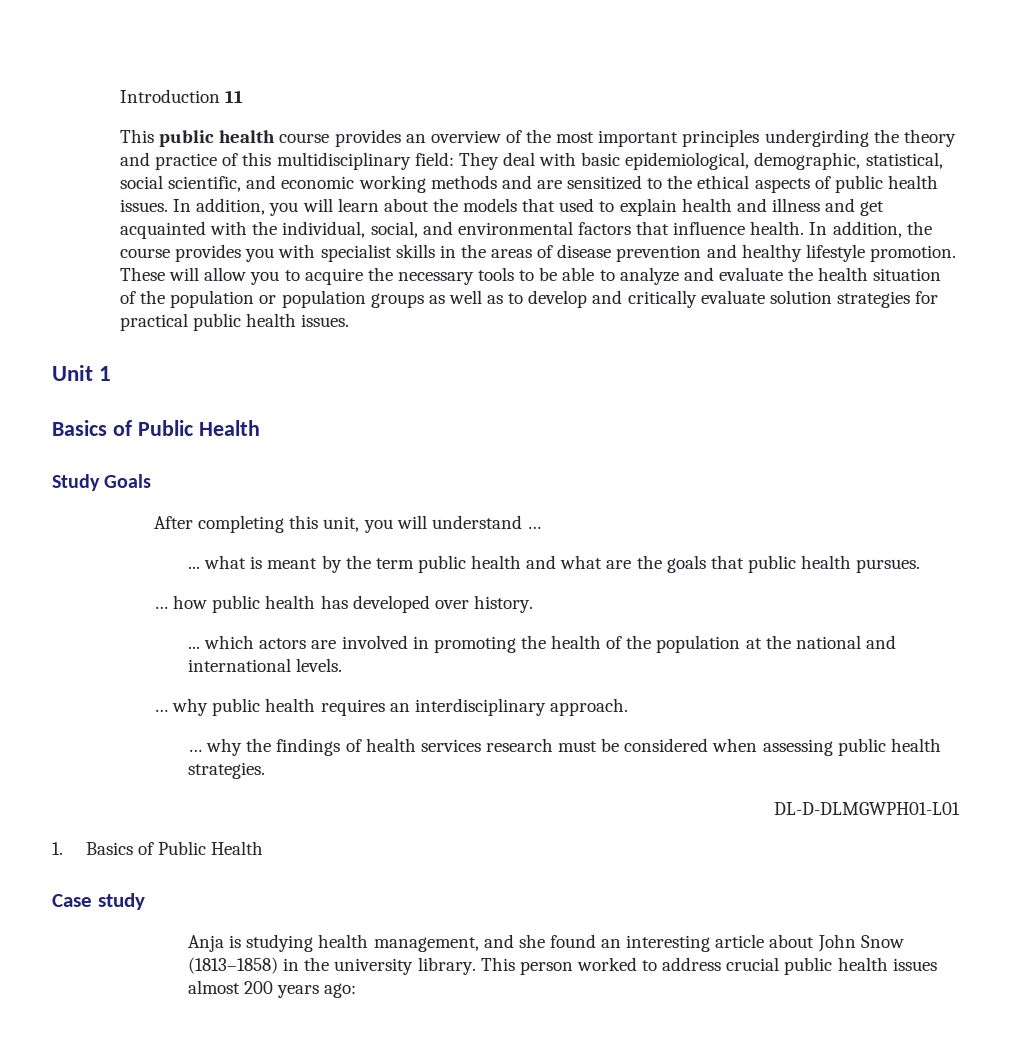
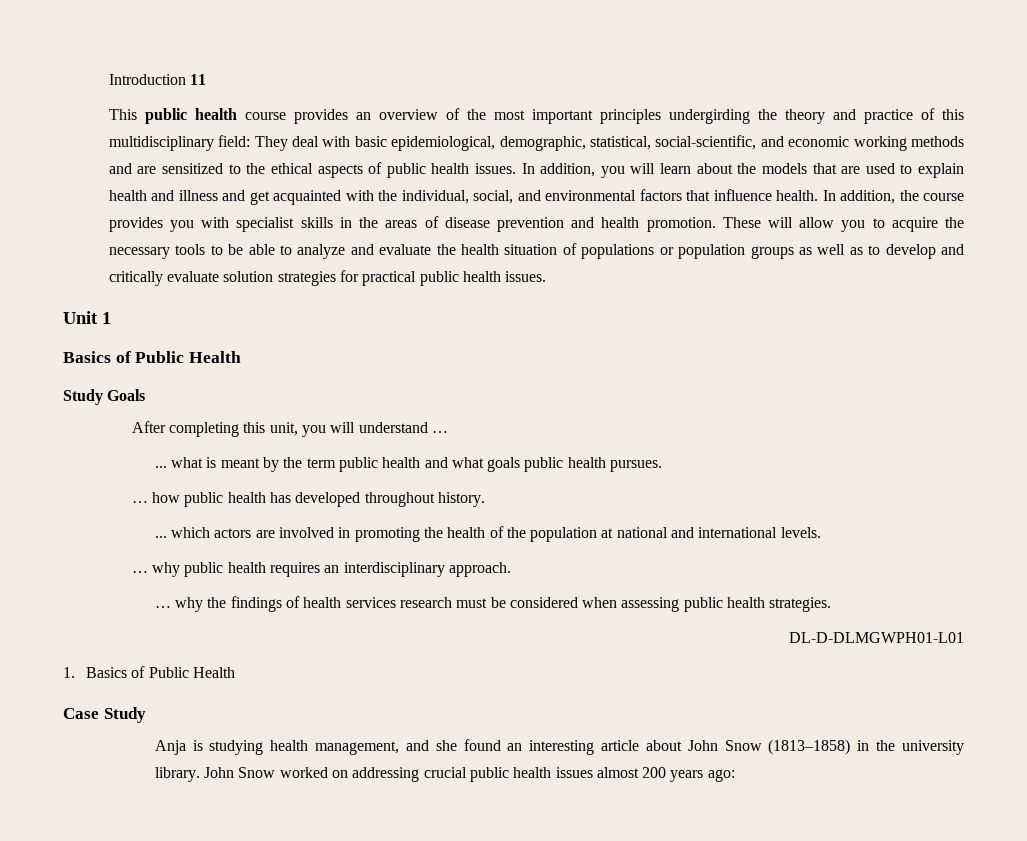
- This public health course provides an overview of the most important principles undergirding the theory and practice of this multidisciplinary field: They deal with basic epidemiological, demographic, statistical, social scientific, and economic working methods and are sensitized to the ethical aspects of public health issues.
+ This public health course provides an overview of the most important principles undergirding the theory and practice of this multidisciplinary field: They deal with basic epidemiological, demographic, statistical, social-scientific, and economic working methods and are sensitized to the ethical aspects of public health issues.
- In addition, you will learn about the models that used to explain health and illness and get acquainted with the individual, social, and environmental factors that influence health.
+ In addition, you will learn about the models that are used to explain health and illness and get acquainted with the individual, social, and environmental factors that influence health.
- In addition, the course provides you with specialist skills in the areas of disease prevention and healthy lifestyle promotion.
+ In addition, the course provides you with specialist skills in the areas of disease prevention and health promotion.
- These will allow you to acquire the necessary tools to be able to analyze and evaluate the health situation of the population or population groups as well as to develop and critically evaluate solution strategies for practical public health issues.
+ These will allow you to acquire the necessary tools to be able to analyze and evaluate the health situation of populations or population groups as well as to develop and critically evaluate solution strategies for practical public health issues.
- ... what is meant by the term public health and what are the goals that public health pursues.
+ ... what is meant by the term public health and what goals public health pursues.
- … how public health has developed over history.
+ … how public health has developed throughout history.
- ... which actors are involved in promoting the health of the population at the national and international levels.
+ ... which actors are involved in promoting the health of the population at national and international levels.
- Case study
+ Case Study
- This person worked to address crucial public health issues almost 200 years ago:
+ John Snow worked on addressing crucial public health issues almost 200 years ago:

